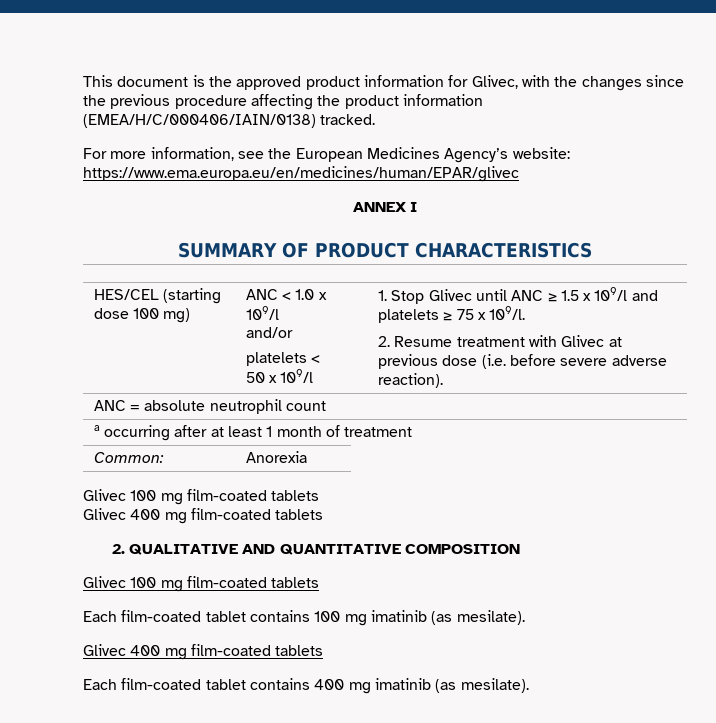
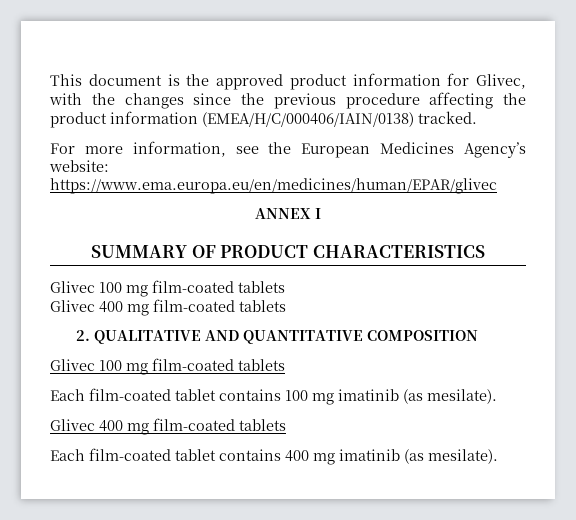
- HES/CEL (starting dose 100 mg) | ANC < 1.0 x 109/l
- and/or
- platelets < 50 x 109/l | 1. Stop Glivec until ANC ≥ 1.5 x 109/l and platelets ≥ 75 x 109/l.
- 2. Resume treatment with Glivec at previous dose (i.e. before severe adverse reaction).
- ANC = absolute neutrophil count
- a occurring after at least 1 month of treatment
- Common: | Anorexia

